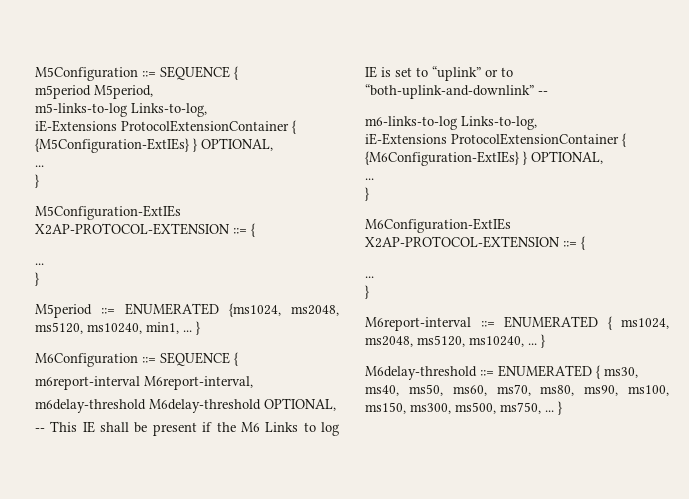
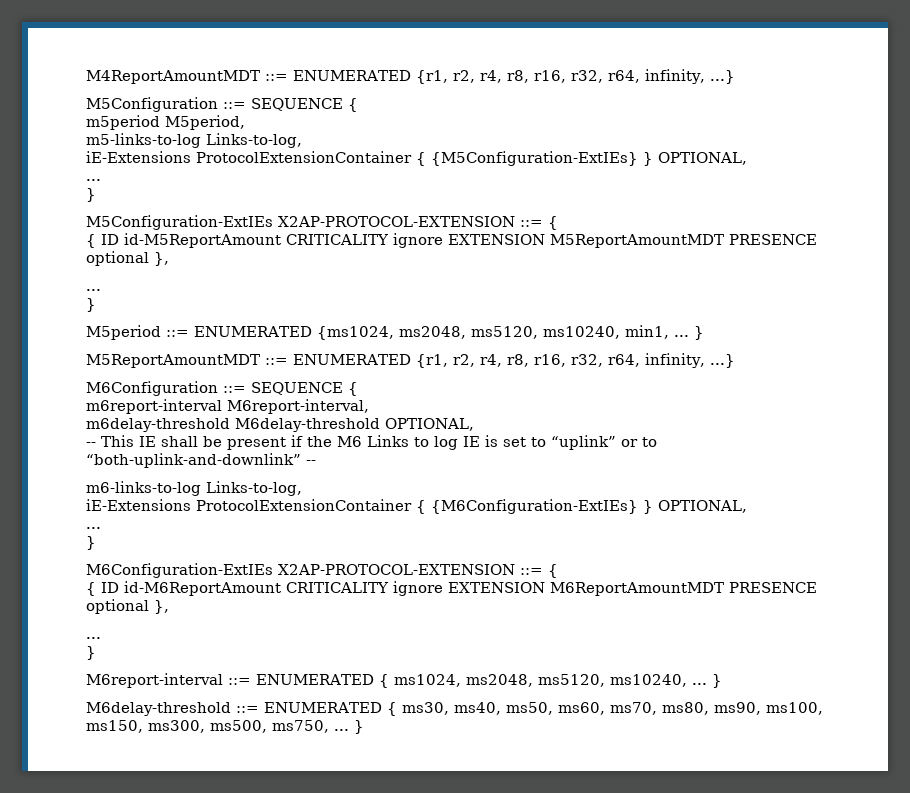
+ M4ReportAmountMDT ::= ENUMERATED {r1, r2, r4, r8, r16, r32, r64, infinity, ...}
+ { ID id-M5ReportAmount CRITICALITY ignore EXTENSION M5ReportAmountMDT PRESENCE optional },
+ M5ReportAmountMDT ::= ENUMERATED {r1, r2, r4, r8, r16, r32, r64, infinity, ...}
+ { ID id-M6ReportAmount CRITICALITY ignore EXTENSION M6ReportAmountMDT PRESENCE optional },

